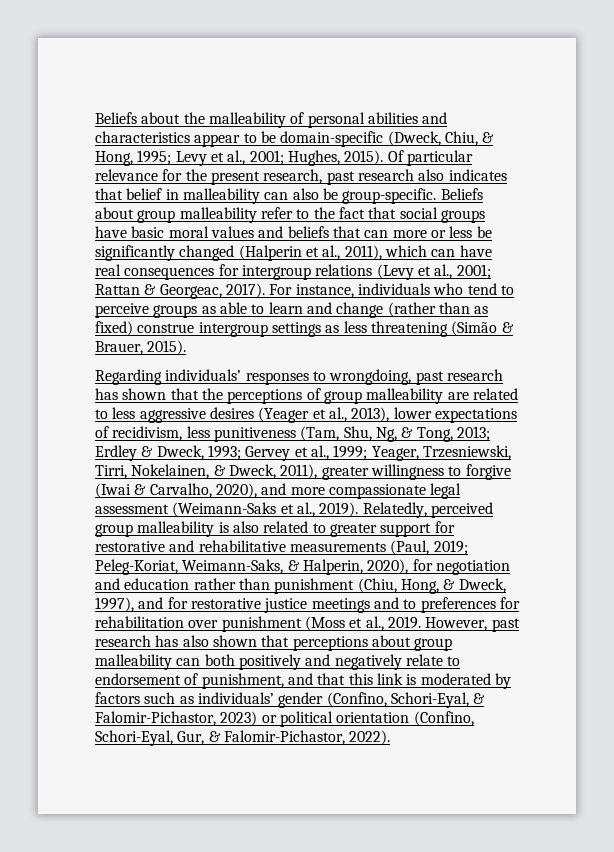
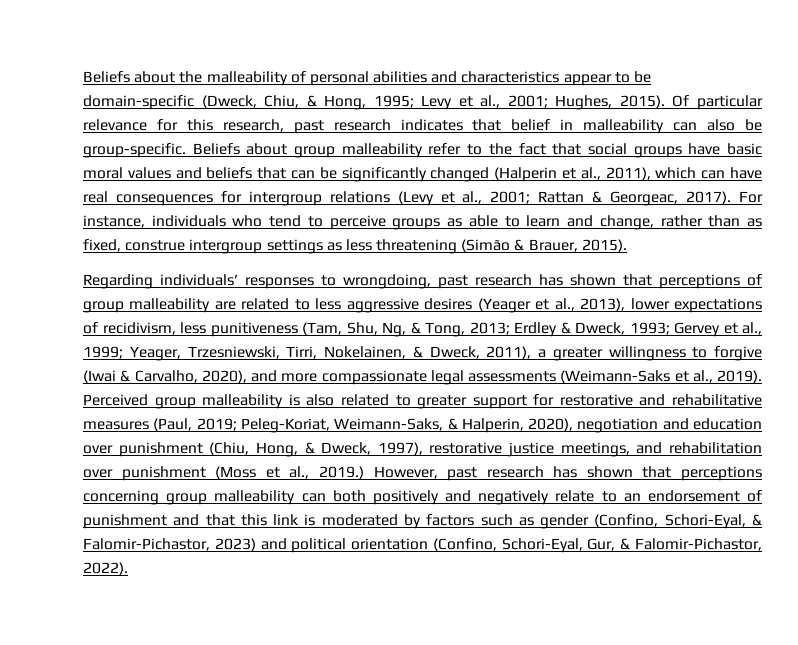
- Of particular relevance for the present research, past research also indicates that belief in malleability can also be group-specific.
+ Of particular relevance for this research, past research indicates that belief in malleability can also be group-specific.
- Beliefs about group malleability refer to the fact that social groups have basic moral values and beliefs that can more or less be significantly changed (Halperin et al., 2011), which can have real consequences for intergroup relations (Levy et al., 2001; Rattan & Georgeac, 2017).
+ Beliefs about group malleability refer to the fact that social groups have basic moral values and beliefs that can be significantly changed (Halperin et al., 2011), which can have real consequences for intergroup relations (Levy et al., 2001; Rattan & Georgeac, 2017).
- For instance, individuals who tend to perceive groups as able to learn and change (rather than as fixed) construe intergroup settings as less threatening (Simão & Brauer, 2015).
+ For instance, individuals who tend to perceive groups as able to learn and change, rather than as fixed, construe intergroup settings as less threatening (Simão & Brauer, 2015).
- Regarding individuals’ responses to wrongdoing, past research has shown that the perceptions of group malleability are related to less aggressive desires (Yeager et al., 2013), lower expectations of recidivism, less punitiveness (Tam, Shu, Ng, & Tong, 2013;
+ Regarding individuals’ responses to wrongdoing, past research has shown that perceptions of group malleability are related to less aggressive desires (Yeager et al., 2013), lower expectations of recidivism, less punitiveness (Tam, Shu, Ng, & Tong, 2013;
- Yeager, Trzesniewski, Tirri, Nokelainen, & Dweck, 2011), greater willingness to forgive (Iwai & Carvalho, 2020), and more compassionate legal assessment (Weimann-Saks et al., 2019).
+ Yeager, Trzesniewski, Tirri, Nokelainen, & Dweck, 2011), a greater willingness to forgive (Iwai & Carvalho, 2020), and more compassionate legal assessments (Weimann-Saks et al., 2019).
- Relatedly, perceived group malleability is also related to greater support for restorative and rehabilitative measurements (Paul, 2019; Peleg-Koriat, Weimann-Saks, & Halperin, 2020), for negotiation and education rather than punishment (Chiu, Hong, & Dweck, 1997), and for restorative justice meetings and to preferences for rehabilitation over punishment (Moss et al., 2019.
+ Perceived group malleability is also related to greater support for restorative and rehabilitative measures (Paul, 2019; Peleg-Koriat, Weimann-Saks, & Halperin, 2020), negotiation and education over punishment (Chiu, Hong, & Dweck, 1997), restorative justice meetings, and rehabilitation over punishment (Moss et al., 2019.)
- However, past research has also shown that perceptions about group malleability can both positively and negatively relate to endorsement of punishment, and that this link is moderated by factors such as individuals’ gender (Confino, Schori-Eyal, & Falomir-Pichastor, 2023) or political orientation (Confino, Schori-Eyal, Gur, & Falomir-Pichastor, 2022).
+ However, past research has shown that perceptions concerning group malleability can both positively and negatively relate to an endorsement of punishment and that this link is moderated by factors such as gender (Confino, Schori-Eyal, & Falomir-Pichastor, 2023) and political orientation (Confino, Schori-Eyal, Gur, & Falomir-Pichastor, 2022).

